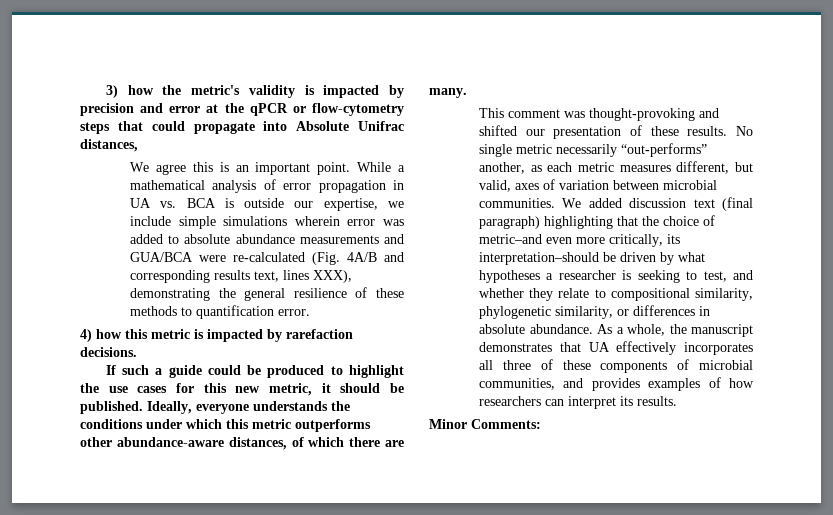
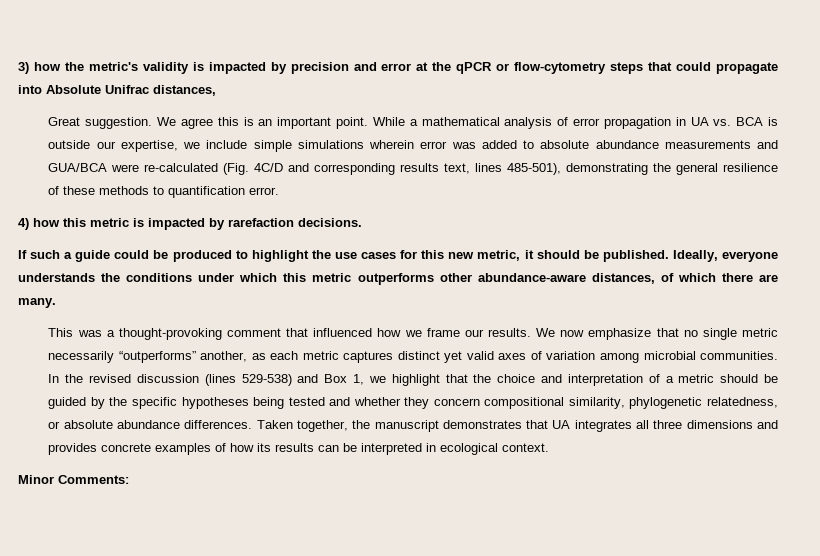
+ Great suggestion.
- While a mathematical analysis of error propagation in UA vs. BCA is outside our expertise, we include simple simulations wherein error was added to absolute abundance measurements and GUA/BCA were re-calculated (Fig. 4A/B and corresponding results text, lines XXX), demonstrating the general resilience of these methods to quantification error.
+ While a mathematical analysis of error propagation in UA vs. BCA is outside our expertise, we include simple simulations wherein error was added to absolute abundance measurements and GUA/BCA were re-calculated (Fig. 4C/D and corresponding results text, lines 485-501), demonstrating the general resilience of these methods to quantification error.
- This comment was thought-provoking and shifted our presentation of these results. No single metric necessarily “out-performs” another, as each metric measures different, but valid, axes of variation between microbial communities.
+ This was a thought-provoking comment that influenced how we frame our results. We now emphasize that no single metric necessarily “outperforms” another, as each metric captures distinct yet valid axes of variation among microbial communities.
- We added discussion text (final paragraph) highlighting that the choice of metric–and even more critically, its interpretation–should be driven by what hypotheses a researcher is seeking to test, and whether they relate to compositional similarity, phylogenetic similarity, or differences in absolute abundance. As a whole, the manuscript demonstrates that UA effectively incorporates all three of these components of microbial communities, and provides examples of how researchers can interpret its results.
+ In the revised discussion (lines 529-538) and Box 1, we highlight that the choice and interpretation of a metric should be guided by the specific hypotheses being tested and whether they concern compositional similarity, phylogenetic relatedness, or absolute abundance differences. Taken together, the manuscript demonstrates that UA integrates all three dimensions and provides concrete examples of how its results can be interpreted in ecological context.

